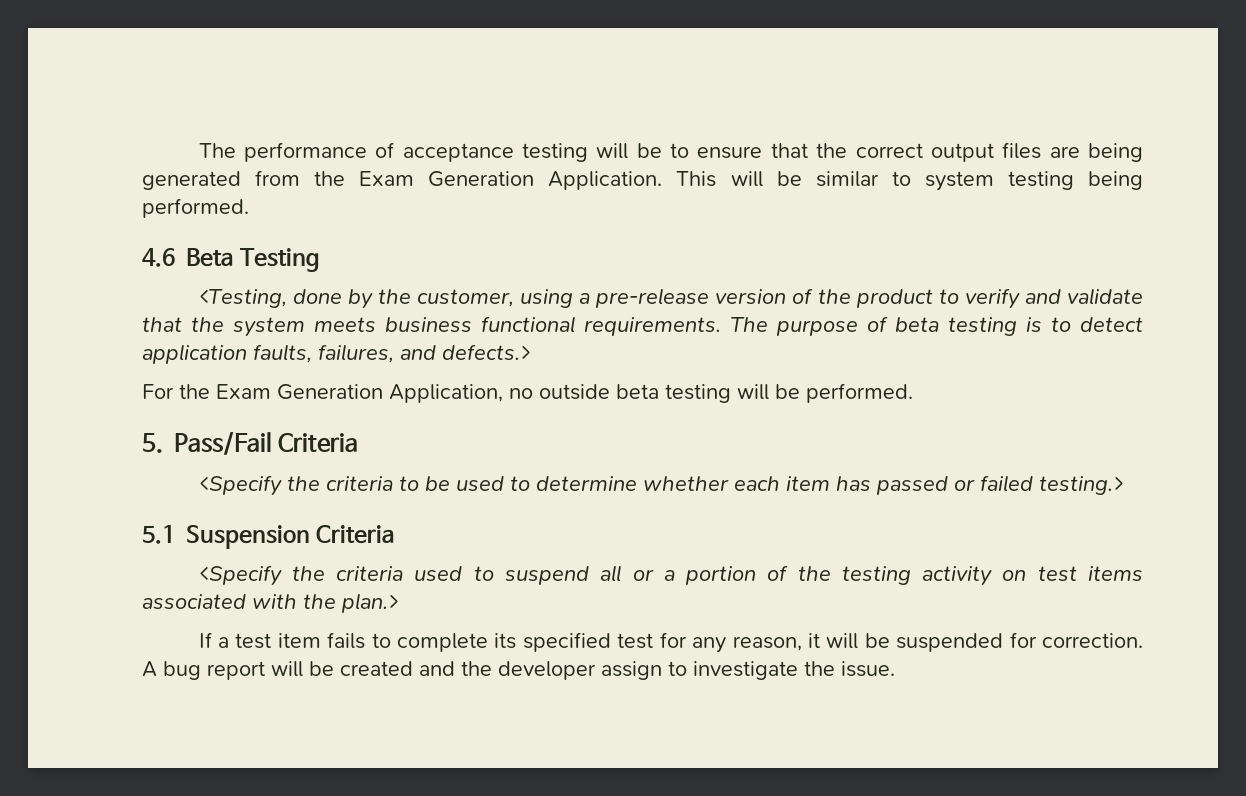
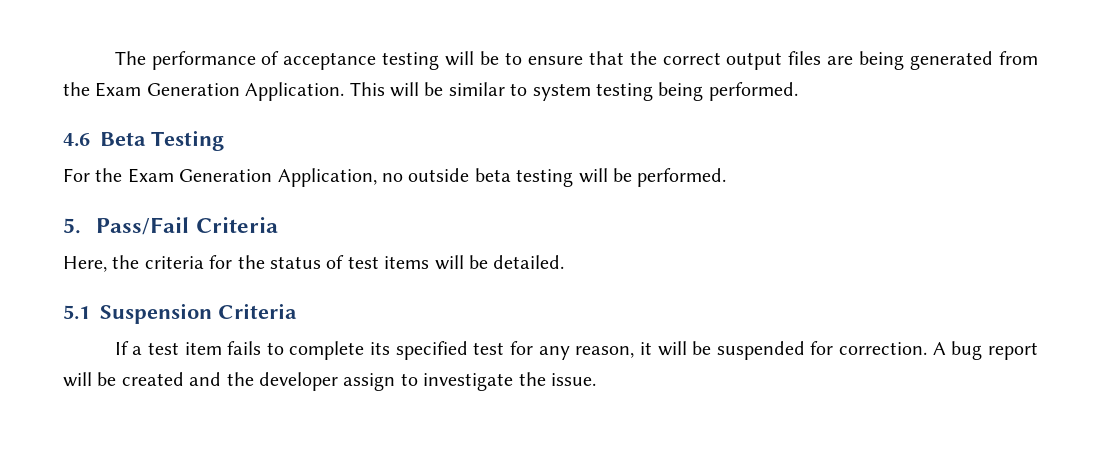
- <Testing, done by the customer, using a pre-release version of the product to verify and validate that the system meets business functional requirements. The purpose of beta testing is to detect application faults, failures, and defects.>
- <Specify the criteria to be used to determine whether each item has passed or failed testing.>
+ Here, the criteria for the status of test items will be detailed.
  5.1 Suspension Criteria
- <Specify the criteria used to suspend all or a portion of the testing activity on test items associated with the plan.>

